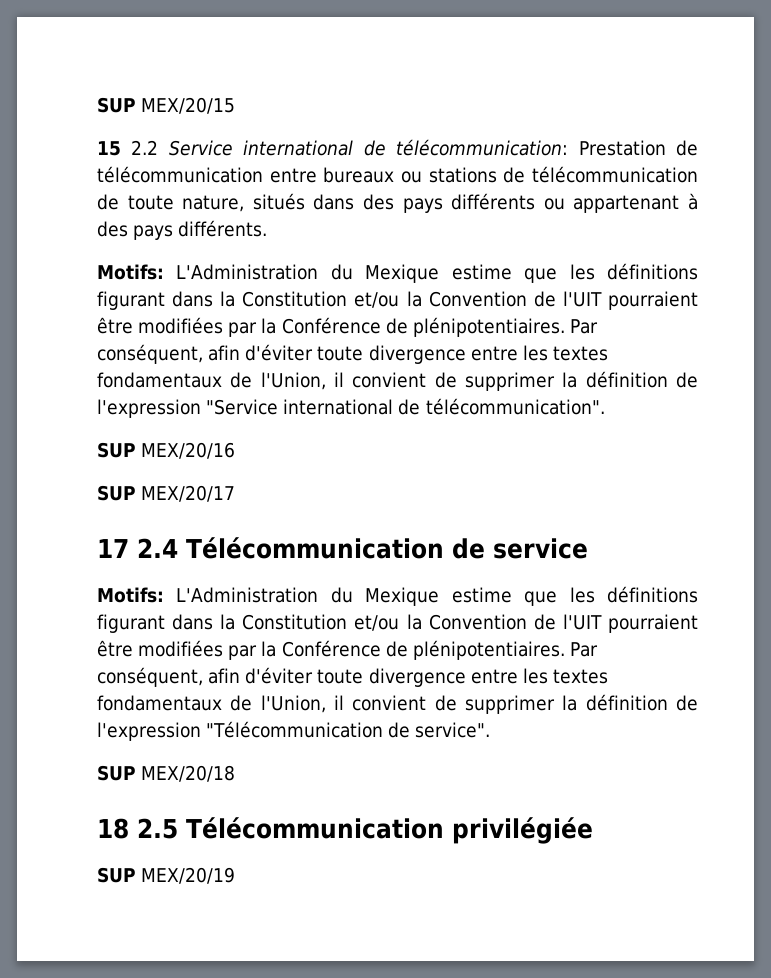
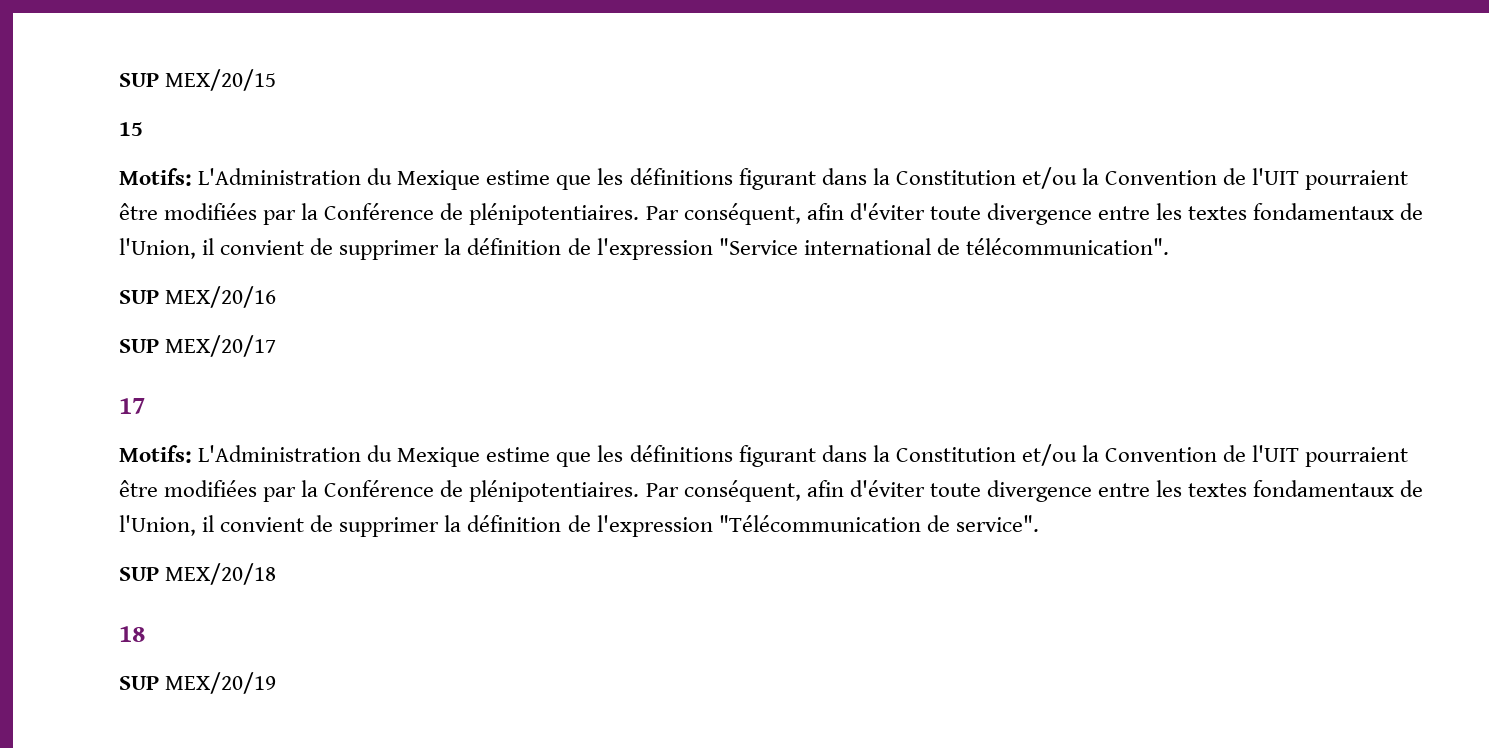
- 15 2.2 Service international de télécommunication: Prestation de télécommunication entre bureaux ou stations de télécommunication de toute nature, situés dans des pays différents ou appartenant à des pays différents.
+ 15
- 17 2.4 Télécommunication de service
+ 17
- 18 2.5 Télécommunication privilégiée
+ 18

